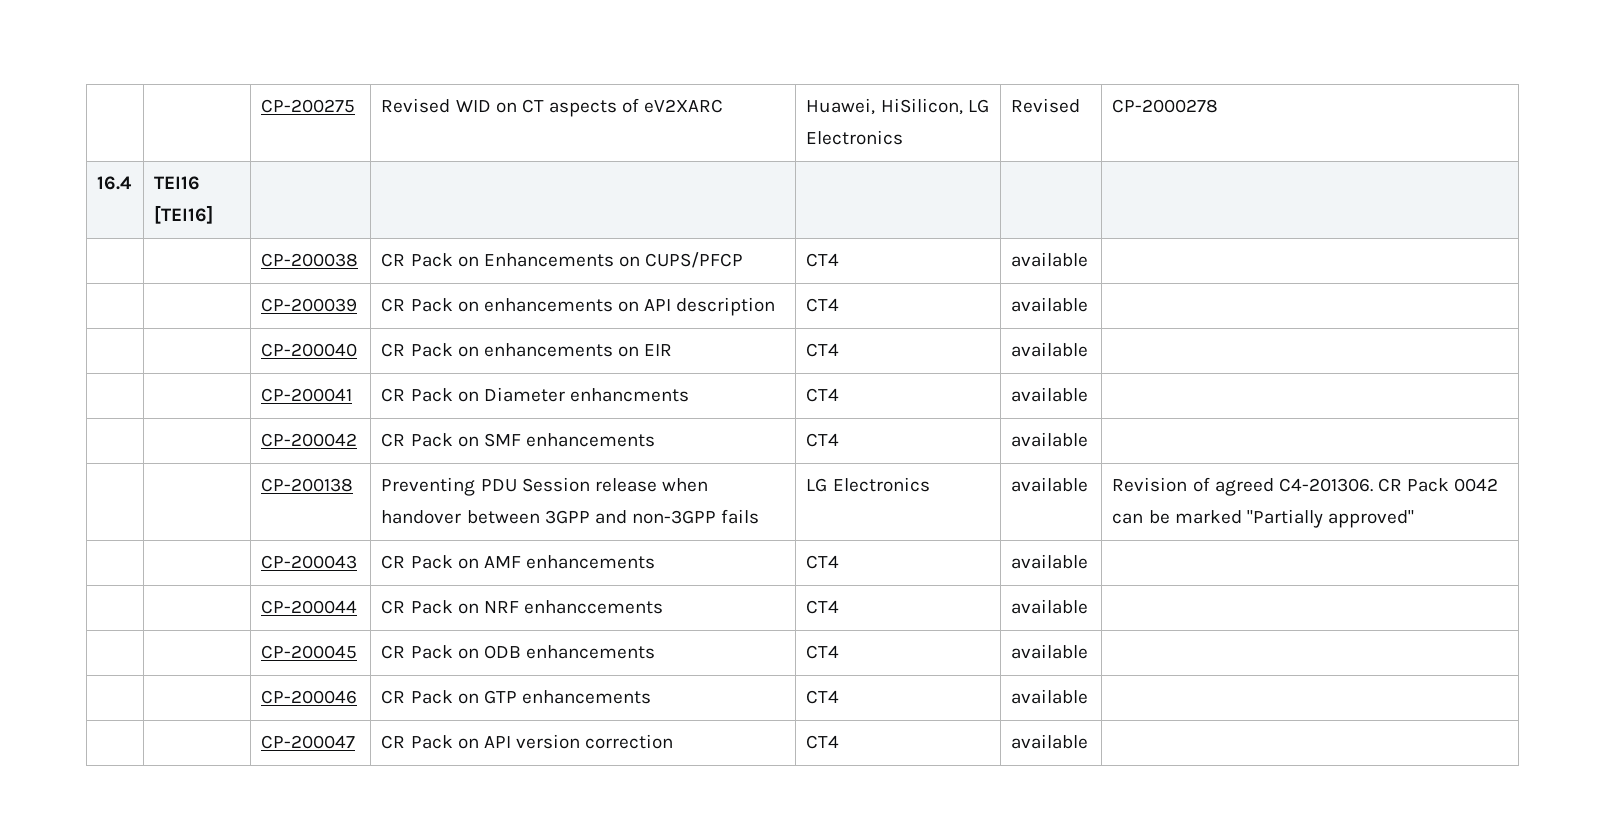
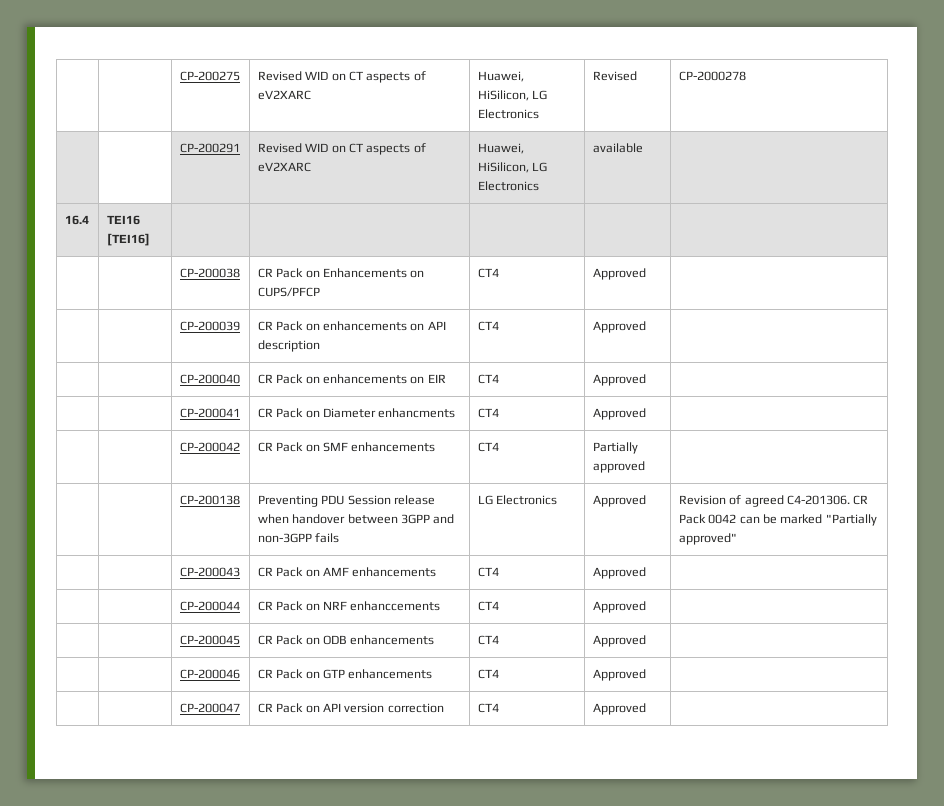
+ | | CP-200291 | Revised WID on CT aspects of eV2XARC | Huawei, HiSilicon, LG Electronics | available |
- | | CP-200038 | CR Pack on Enhancements on CUPS/PFCP | CT4 | available |
+ | | CP-200038 | CR Pack on Enhancements on CUPS/PFCP | CT4 | Approved |
- | | CP-200039 | CR Pack on enhancements on API description | CT4 | available |
+ | | CP-200039 | CR Pack on enhancements on API description | CT4 | Approved |
- | | CP-200040 | CR Pack on enhancements on EIR | CT4 | available |
+ | | CP-200040 | CR Pack on enhancements on EIR | CT4 | Approved |
- | | CP-200041 | CR Pack on Diameter enhancments | CT4 | available |
+ | | CP-200041 | CR Pack on Diameter enhancments | CT4 | Approved |
- | | CP-200042 | CR Pack on SMF enhancements | CT4 | available |
+ | | CP-200042 | CR Pack on SMF enhancements | CT4 | Partially approved |
- | | CP-200138 | Preventing PDU Session release when handover between 3GPP and non-3GPP fails | LG Electronics | available | Revision of agreed C4-201306. CR Pack 0042 can be marked "Partially approved"
+ | | CP-200138 | Preventing PDU Session release when handover between 3GPP and non-3GPP fails | LG Electronics | Approved | Revision of agreed C4-201306. CR Pack 0042 can be marked "Partially approved"
- | | CP-200043 | CR Pack on AMF enhancements | CT4 | available |
+ | | CP-200043 | CR Pack on AMF enhancements | CT4 | Approved |
- | | CP-200044 | CR Pack on NRF enhanccements | CT4 | available |
+ | | CP-200044 | CR Pack on NRF enhanccements | CT4 | Approved |
- | | CP-200045 | CR Pack on ODB enhancements | CT4 | available |
+ | | CP-200045 | CR Pack on ODB enhancements | CT4 | Approved |
- | | CP-200046 | CR Pack on GTP enhancements | CT4 | available |
+ | | CP-200046 | CR Pack on GTP enhancements | CT4 | Approved |
- | | CP-200047 | CR Pack on API version correction | CT4 | available |
+ | | CP-200047 | CR Pack on API version correction | CT4 | Approved |

